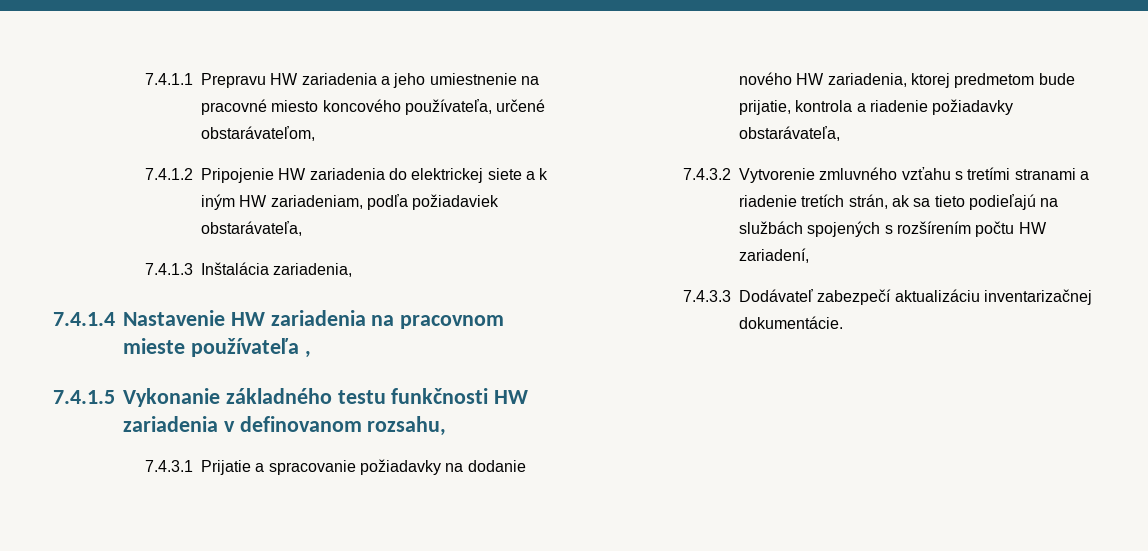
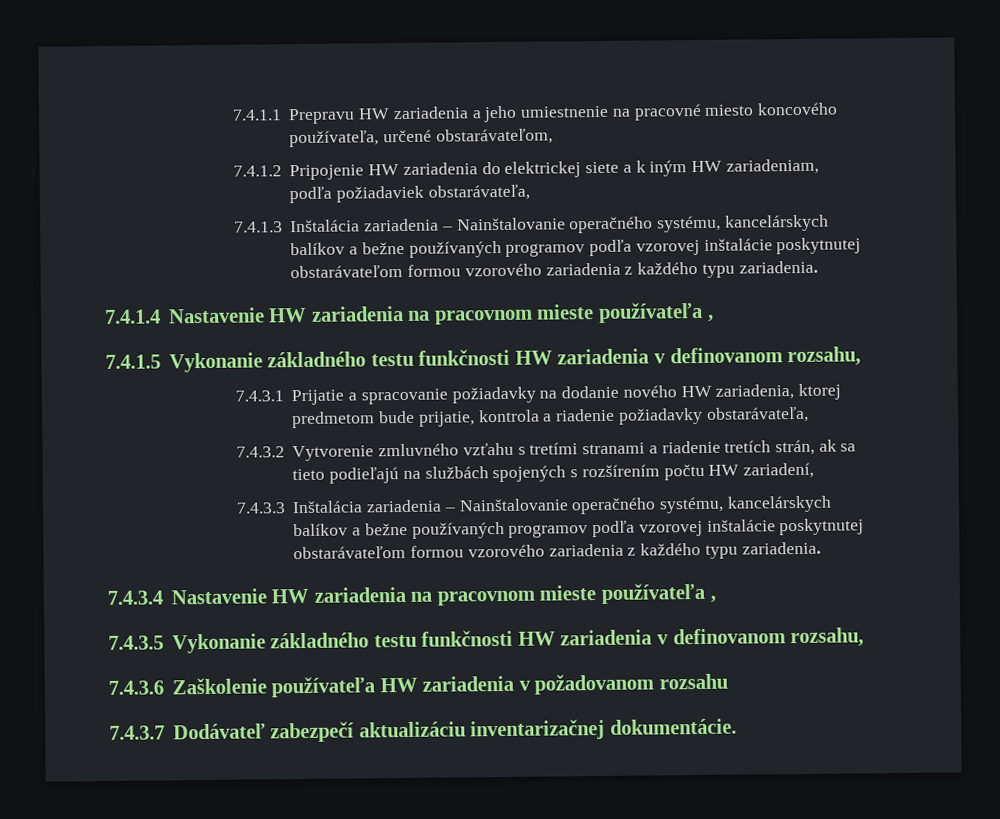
- 7.4.1.3 Inštalácia zariadenia,
+ 7.4.1.3 Inštalácia zariadenia – Nainštalovanie operačného systému, kancelárskych balíkov a bežne používaných programov podľa vzorovej inštalácie poskytnutej obstarávateľom formou vzorového zariadenia z každého typu zariadenia.
- 7.4.3.3 Dodávateľ zabezpečí aktualizáciu inventarizačnej dokumentácie.
+ 7.4.3.3 Inštalácia zariadenia – Nainštalovanie operačného systému, kancelárskych balíkov a bežne používaných programov podľa vzorovej inštalácie poskytnutej obstarávateľom formou vzorového zariadenia z každého typu zariadenia.
+ 7.4.3.4 Nastavenie HW zariadenia na pracovnom mieste používateľa ,
+ 7.4.3.5 Vykonanie základného testu funkčnosti HW zariadenia v definovanom rozsahu,
+ 7.4.3.6 Zaškolenie používateľa HW zariadenia v požadovanom rozsahu
+ 7.4.3.7 Dodávateľ zabezpečí aktualizáciu inventarizačnej dokumentácie.

